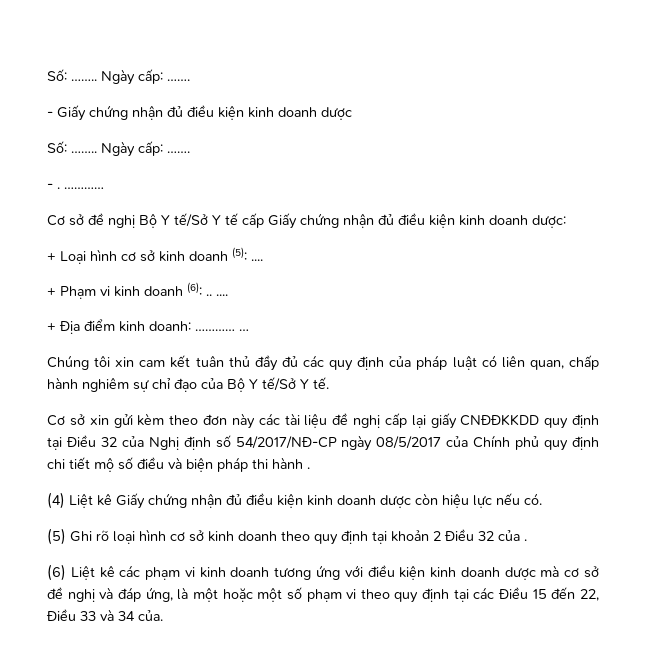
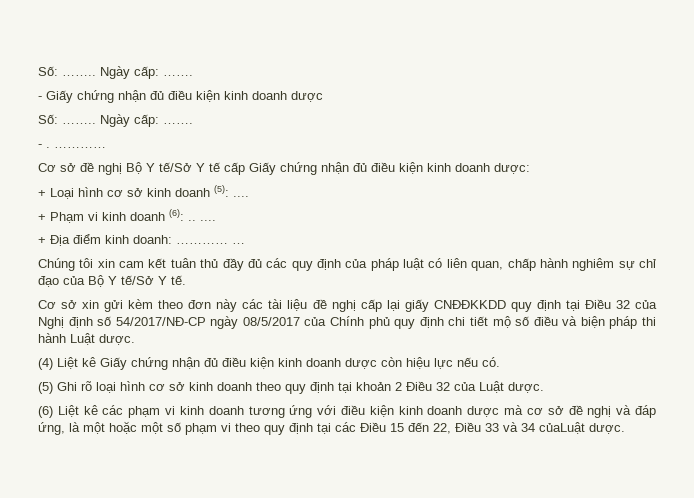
- Cơ sở xin gửi kèm theo đơn này các tài liệu đề nghị cấp lại giấy CNĐĐKKDD quy định tại Điều 32 của Nghị định số 54/2017/NĐ-CP ngày 08/5/2017 của Chính phủ quy định chi tiết mộ số điều và biện pháp thi hành .
+ Cơ sở xin gửi kèm theo đơn này các tài liệu đề nghị cấp lại giấy CNĐĐKKDD quy định tại Điều 32 của Nghị định số 54/2017/NĐ-CP ngày 08/5/2017 của Chính phủ quy định chi tiết mộ số điều và biện pháp thi hành Luật dược.
- (5) Ghi rõ loại hình cơ sở kinh doanh theo quy định tại khoản 2 Điều 32 của .
+ (5) Ghi rõ loại hình cơ sở kinh doanh theo quy định tại khoản 2 Điều 32 của Luật dược.
- (6) Liệt kê các phạm vi kinh doanh tương ứng với điều kiện kinh doanh dược mà cơ sở đề nghị và đáp ứng, là một hoặc một số phạm vi theo quy định tại các Điều 15 đến 22, Điều 33 và 34 của.
+ (6) Liệt kê các phạm vi kinh doanh tương ứng với điều kiện kinh doanh dược mà cơ sở đề nghị và đáp ứng, là một hoặc một số phạm vi theo quy định tại các Điều 15 đến 22, Điều 33 và 34 củaLuật dược.

